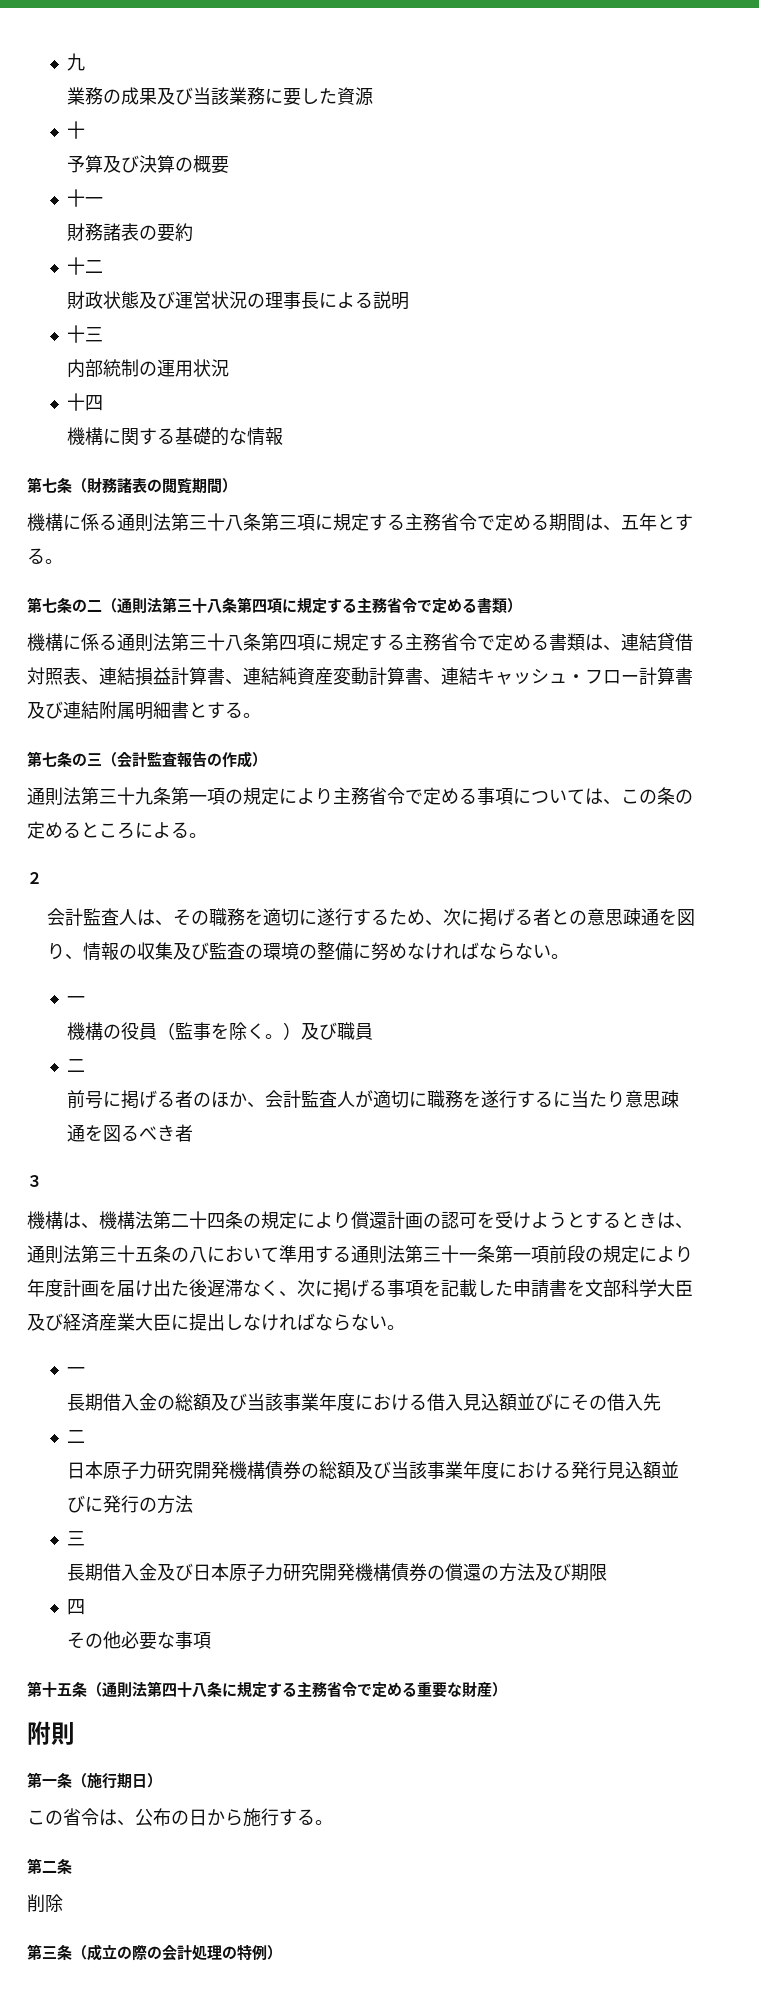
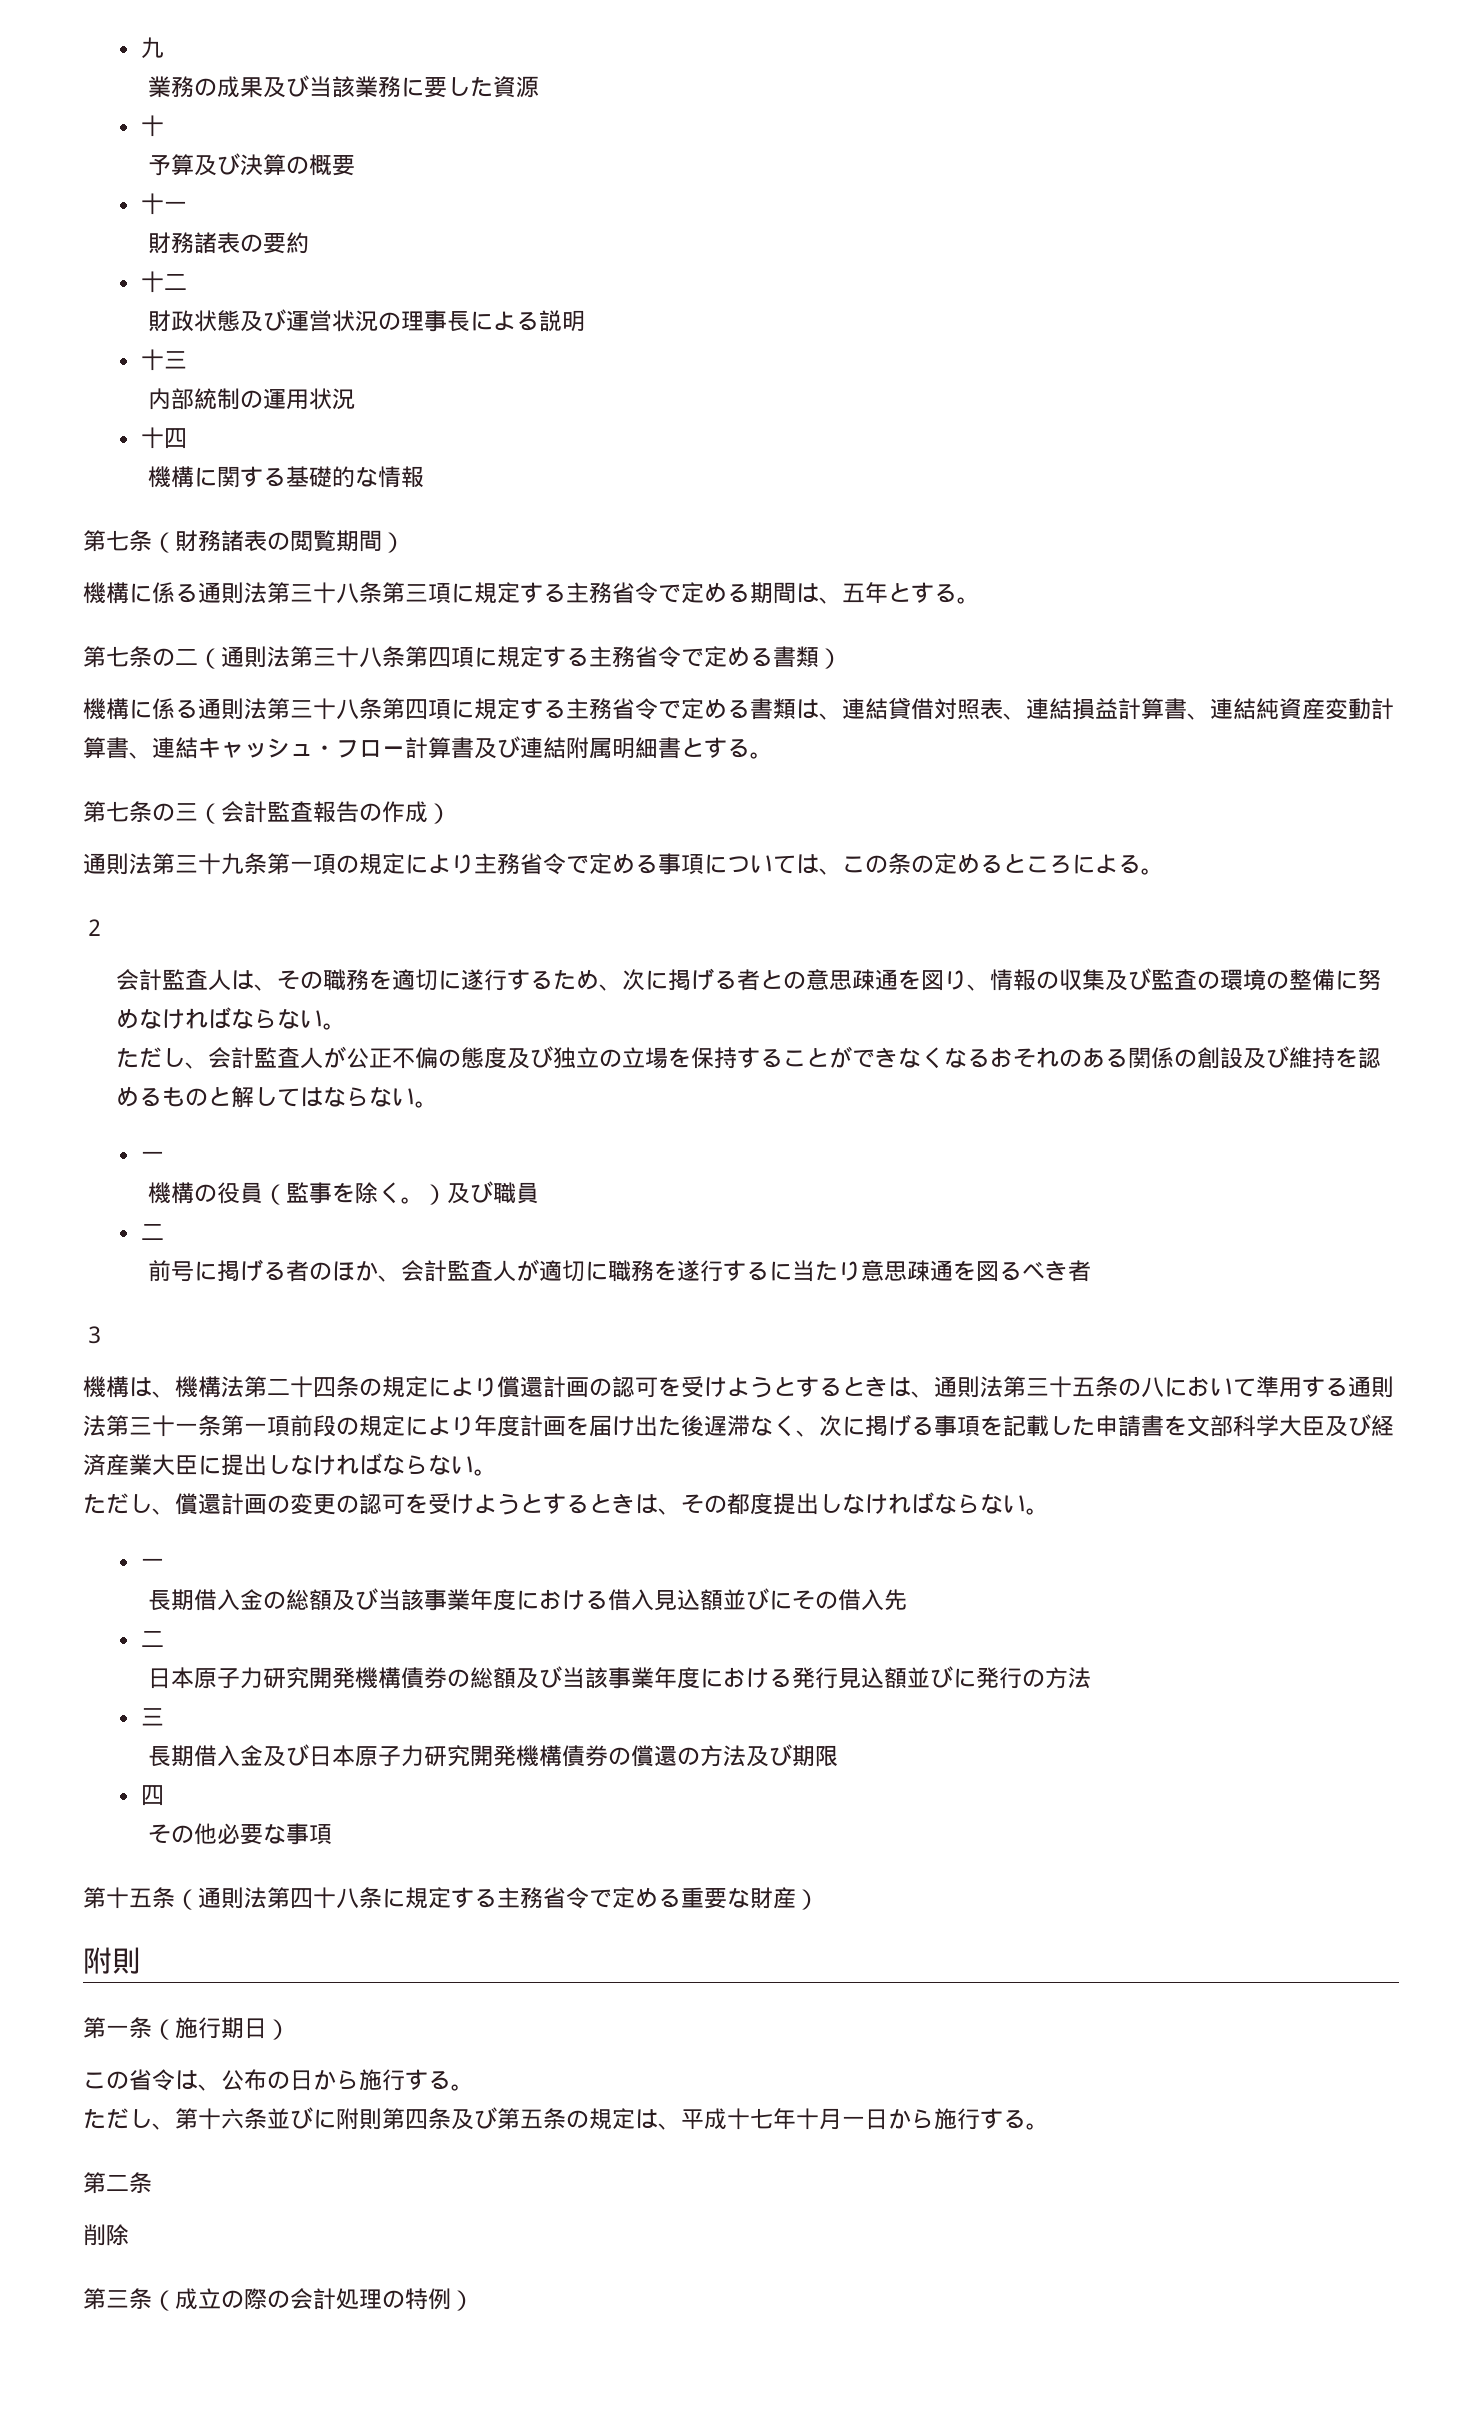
+ ただし、会計監査人が公正不偏の態度及び独立の立場を保持することができなくなるおそれのある関係の創設及び維持を認めるものと解してはならない。
+ ただし、償還計画の変更の認可を受けようとするときは、その都度提出しなければならない。
+ ただし、第十六条並びに附則第四条及び第五条の規定は、平成十七年十月一日から施行する。

